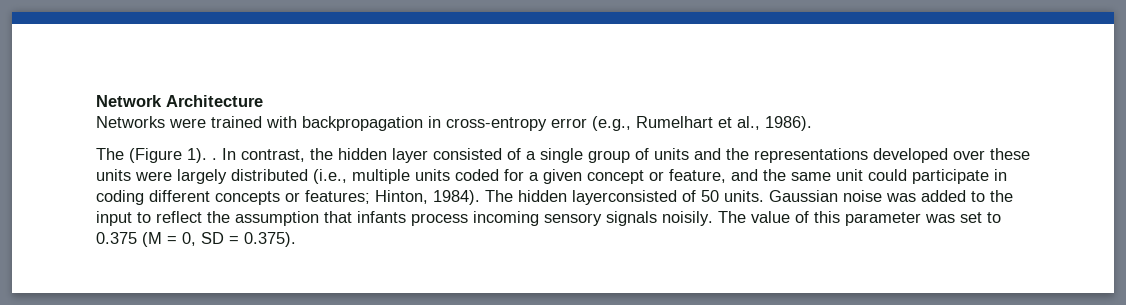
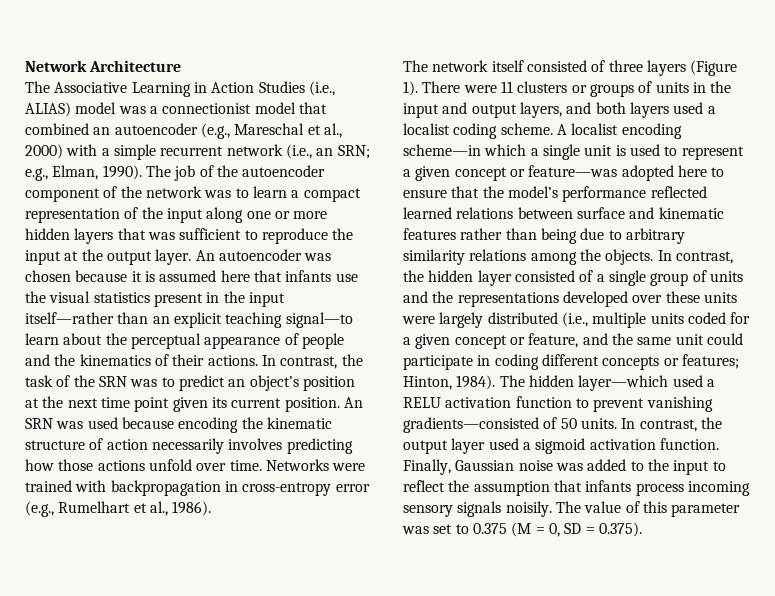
+ The Associative Learning in Action Studies (i.e., ALIAS) model was a connectionist model that combined an autoencoder (e.g., Mareschal et al., 2000) with a simple recurrent network (i.e., an SRN; e.g., Elman, 1990). The job of the autoencoder component of the network was to learn a compact representation of the input along one or more hidden layers that was sufficient to reproduce the input at the output layer. An autoencoder was chosen because it is assumed here that infants use the visual statistics present in the input itself—rather than an explicit teaching signal—to learn about the perceptual appearance of people and the kinematics of their actions. In contrast, the task of the SRN was to predict an object’s position at the next time point given its current position. An SRN was used because encoding the kinematic structure of action necessarily involves predicting how those actions unfold over time.
- The (Figure 1). .
+ The network itself consisted of three layers (Figure 1). There were 11 clusters or groups of units in the input and output layers, and both layers used a localist coding scheme. A localist encoding scheme—in which a single unit is used to represent a given concept or feature—was adopted here to ensure that the model’s performance reflected learned relations between surface and kinematic features rather than being due to arbitrary similarity relations among the objects.
- The hidden layerconsisted of 50 units. Gaussian noise was added to the input to reflect the assumption that infants process incoming sensory signals noisily.
+ The hidden layer—which used a RELU activation function to prevent vanishing gradients—consisted of 50 units. In contrast, the output layer used a sigmoid activation function. Finally, Gaussian noise was added to the input to reflect the assumption that infants process incoming sensory signals noisily.

